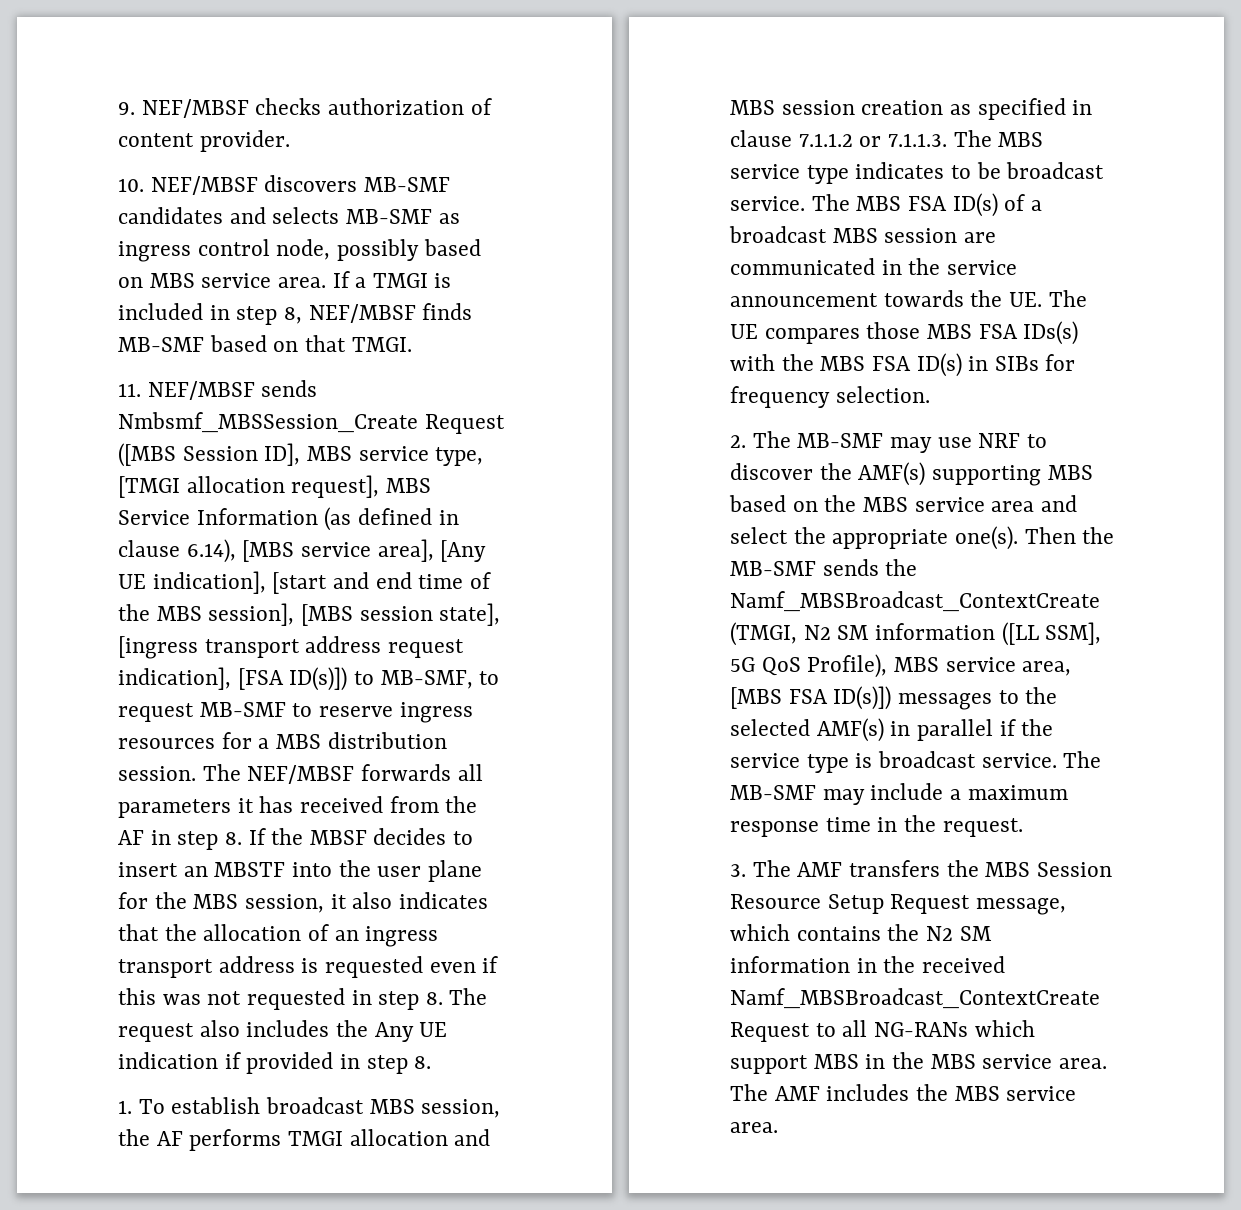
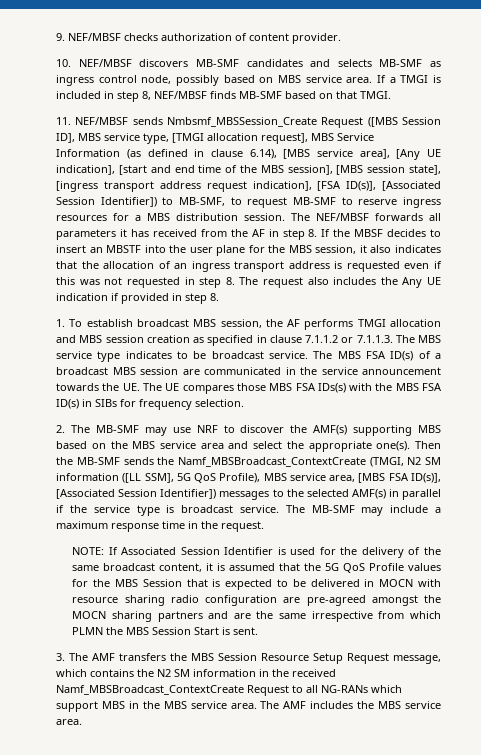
- 11. NEF/MBSF sends Nmbsmf_MBSSession_Create Request ([MBS Session ID], MBS service type, [TMGI allocation request], MBS Service Information (as defined in clause 6.14), [MBS service area], [Any UE indication], [start and end time of the MBS session], [MBS session state], [ingress transport address request indication], [FSA ID(s)]) to MB-SMF, to request MB-SMF to reserve ingress resources for a MBS distribution session.
+ 11. NEF/MBSF sends Nmbsmf_MBSSession_Create Request ([MBS Session ID], MBS service type, [TMGI allocation request], MBS Service Information (as defined in clause 6.14), [MBS service area], [Any UE indication], [start and end time of the MBS session], [MBS session state], [ingress transport address request indication], [FSA ID(s)], [Associated Session Identifier]) to MB-SMF, to request MB-SMF to reserve ingress resources for a MBS distribution session.
- Then the MB-SMF sends the Namf_MBSBroadcast_ContextCreate (TMGI, N2 SM information ([LL SSM], 5G QoS Profile), MBS service area, [MBS FSA ID(s)]) messages to the selected AMF(s) in parallel if the service type is broadcast service.
+ Then the MB-SMF sends the Namf_MBSBroadcast_ContextCreate (TMGI, N2 SM information ([LL SSM], 5G QoS Profile), MBS service area, [MBS FSA ID(s)], [Associated Session Identifier]) messages to the selected AMF(s) in parallel if the service type is broadcast service.
+ NOTE: If Associated Session Identifier is used for the delivery of the same broadcast content, it is assumed that the 5G QoS Profile values for the MBS Session that is expected to be delivered in MOCN with resource sharing radio configuration are pre-agreed amongst the MOCN sharing partners and are the same irrespective from which PLMN the MBS Session Start is sent.

